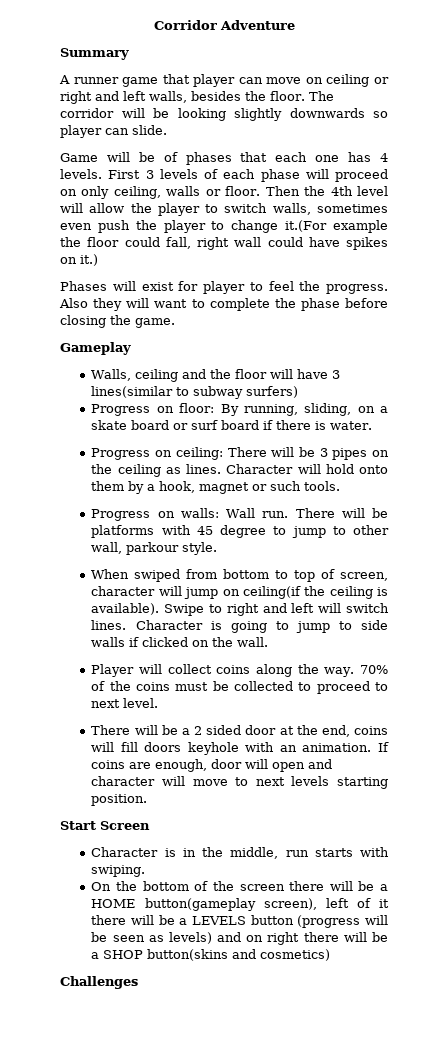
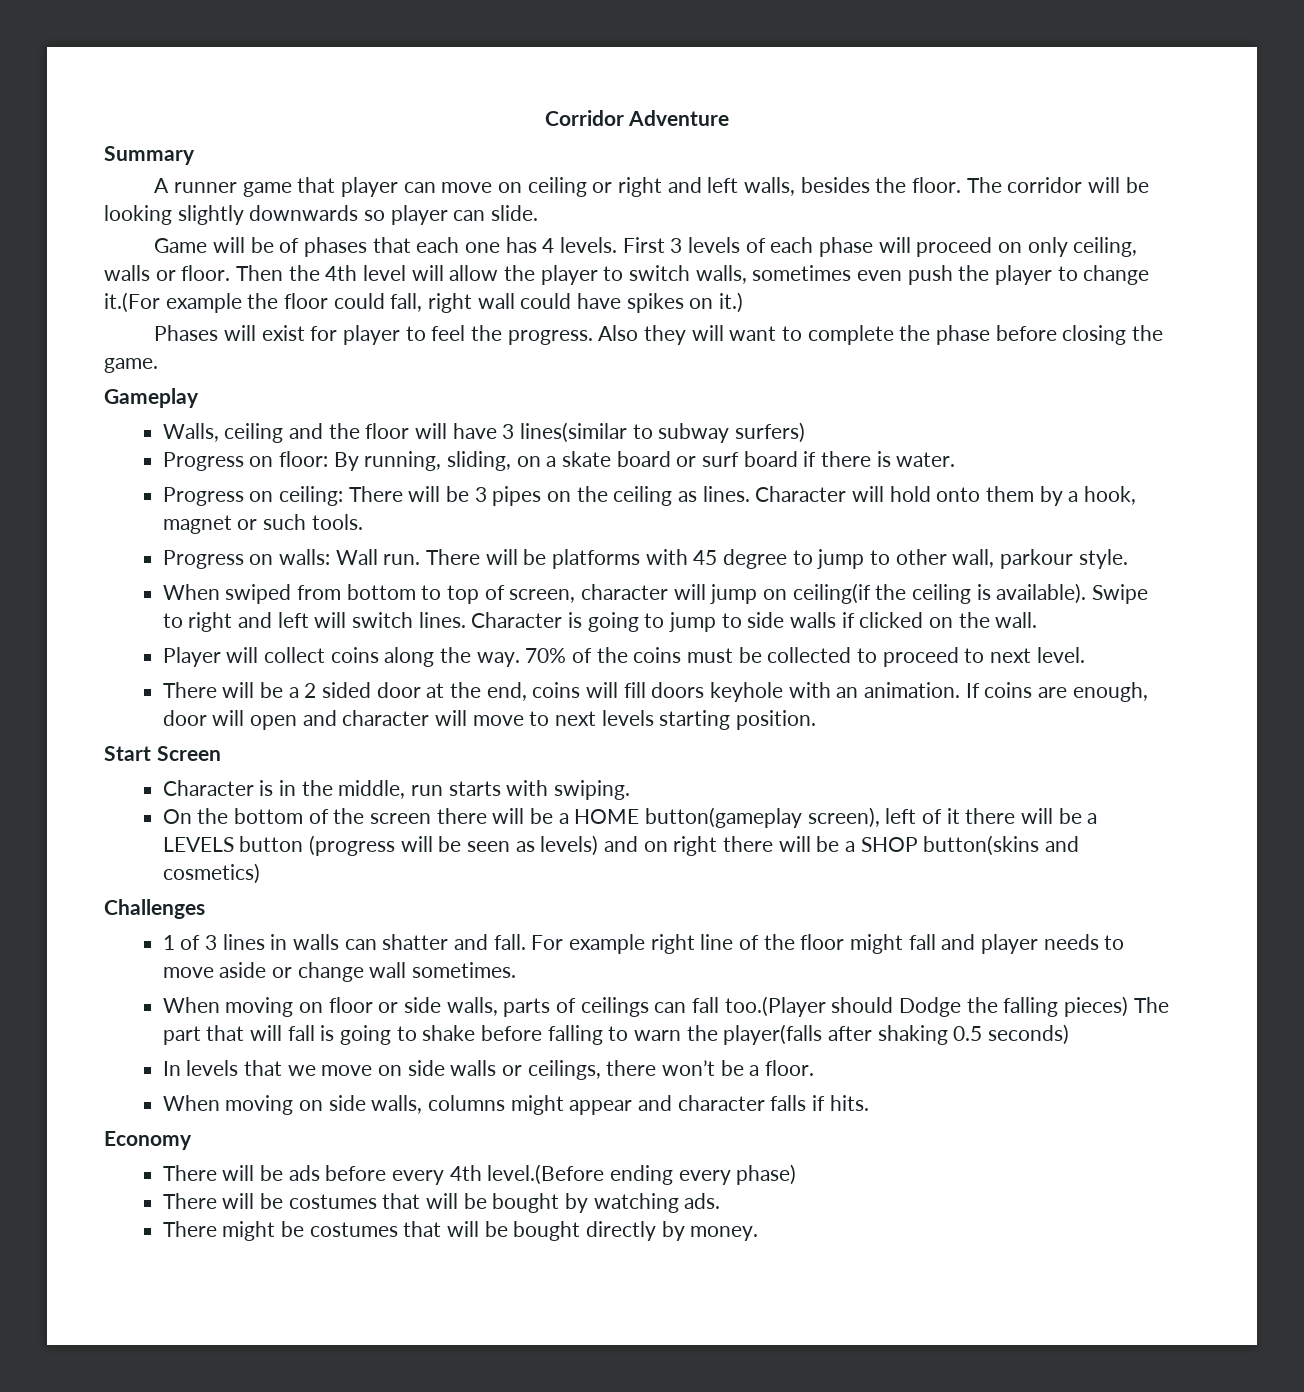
+ 1 of 3 lines in walls can shatter and fall. For example right line of the floor might fall and player needs to move aside or change wall sometimes.
+ When moving on floor or side walls, parts of ceilings can fall too.(Player should Dodge the falling pieces) The part that will fall is going to shake before falling to warn the player(falls after shaking 0.5 seconds)
+ In levels that we move on side walls or ceilings, there won’t be a floor.
+ When moving on side walls, columns might appear and character falls if hits.
+ Economy
+ There will be ads before every 4th level.(Before ending every phase)
+ There will be costumes that will be bought by watching ads.
+ There might be costumes that will be bought directly by money.

